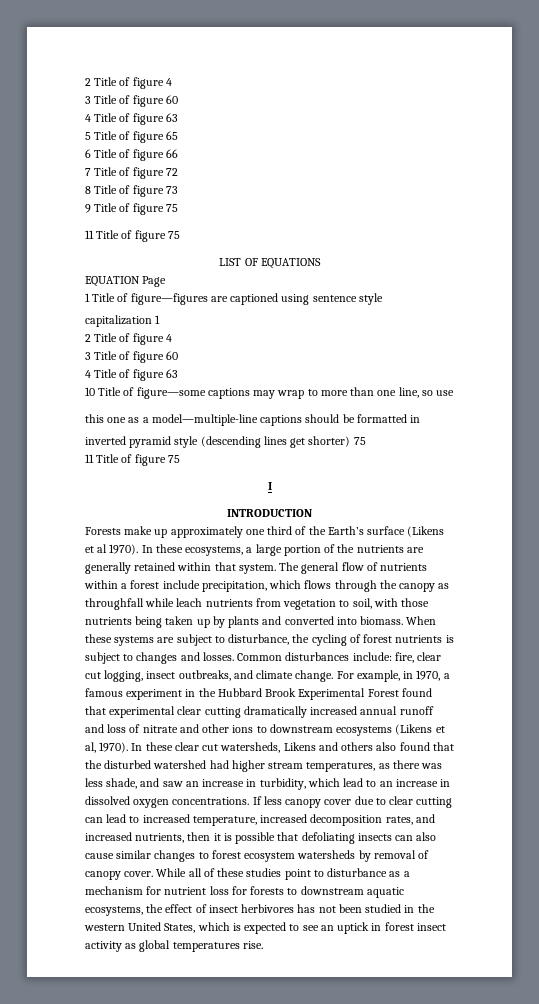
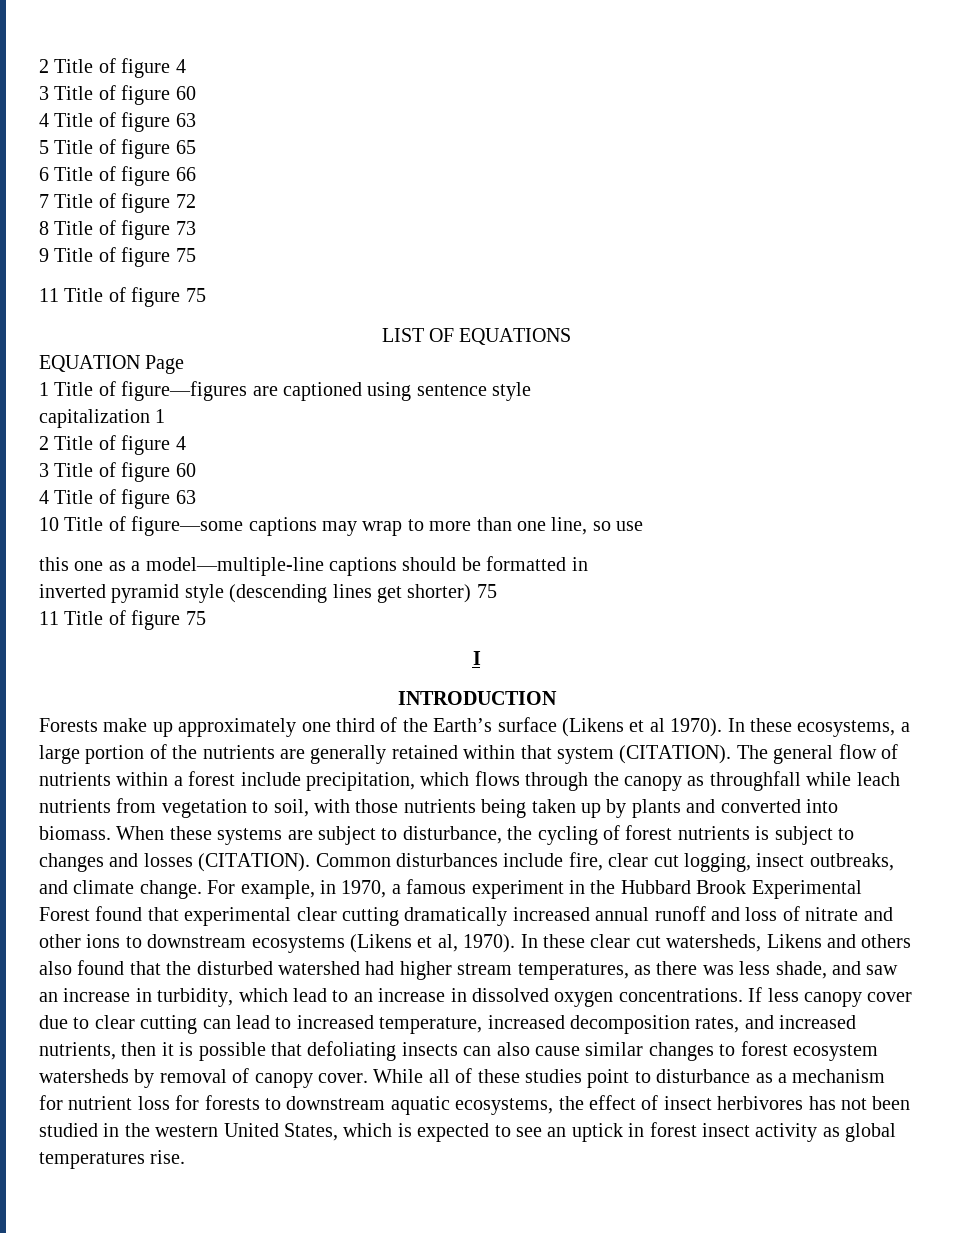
- In these ecosystems, a large portion of the nutrients are generally retained within that system.
+ In these ecosystems, a large portion of the nutrients are generally retained within that system (CITATION).
- When these systems are subject to disturbance, the cycling of forest nutrients is subject to changes and losses.
+ When these systems are subject to disturbance, the cycling of forest nutrients is subject to changes and losses (CITATION).
- Common disturbances include: fire, clear cut logging, insect outbreaks, and climate change.
+ Common disturbances include fire, clear cut logging, insect outbreaks, and climate change.

